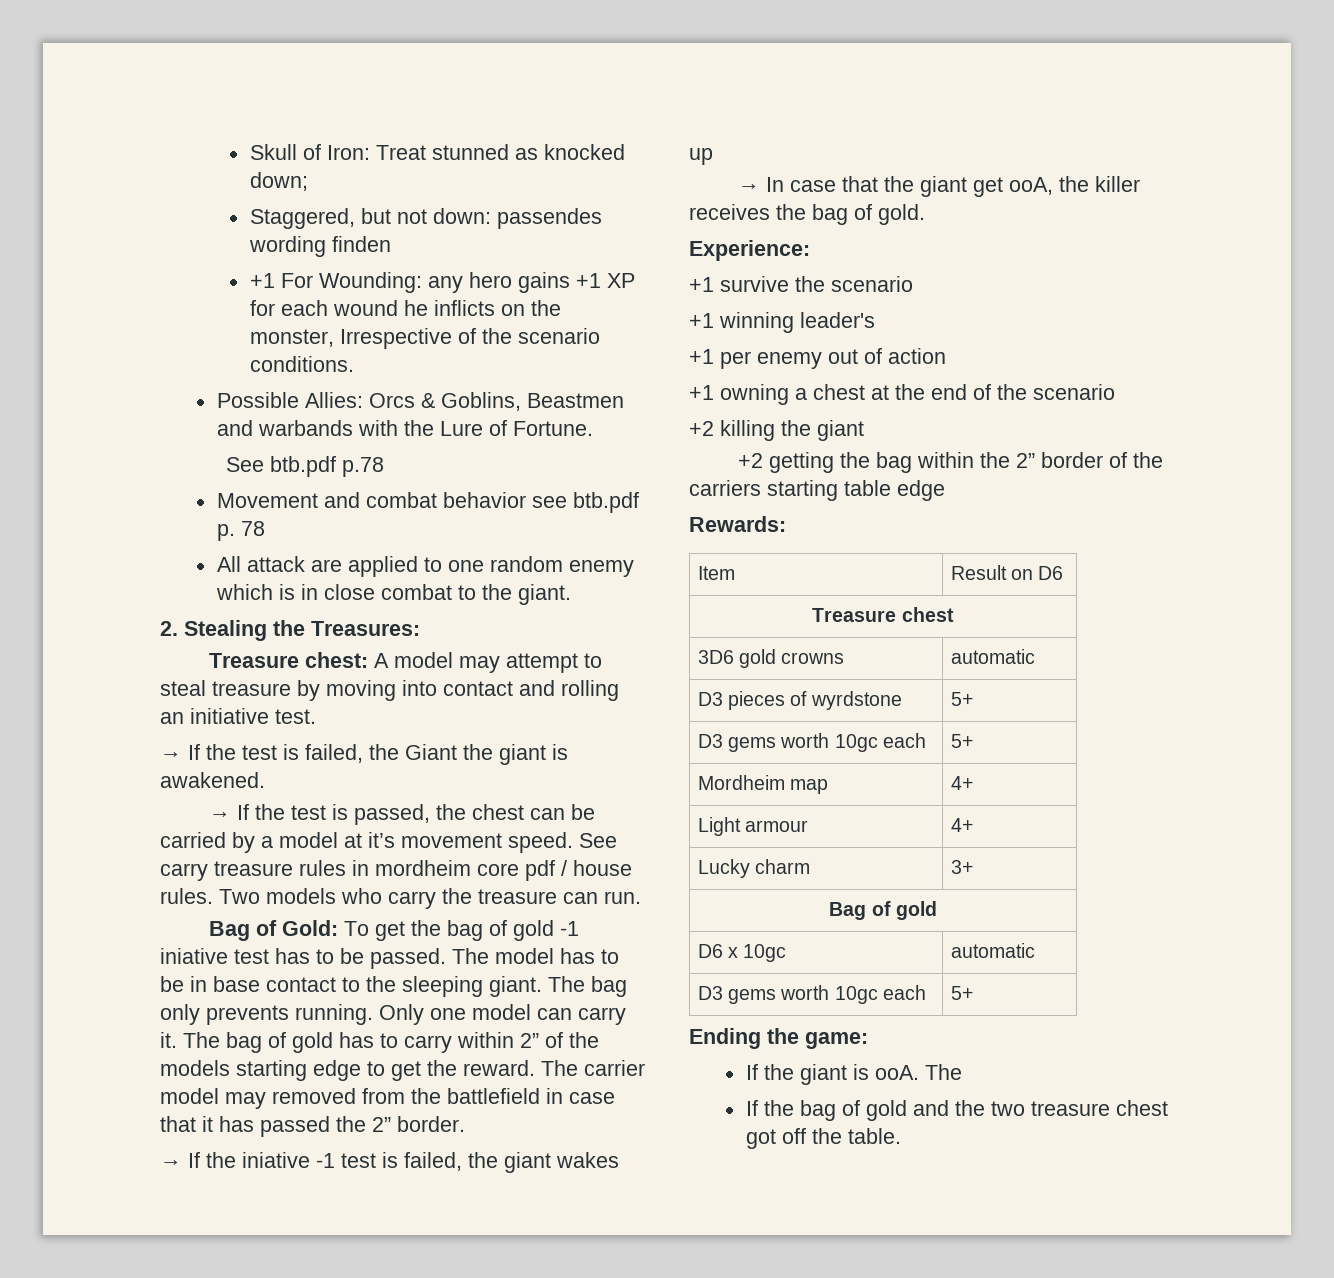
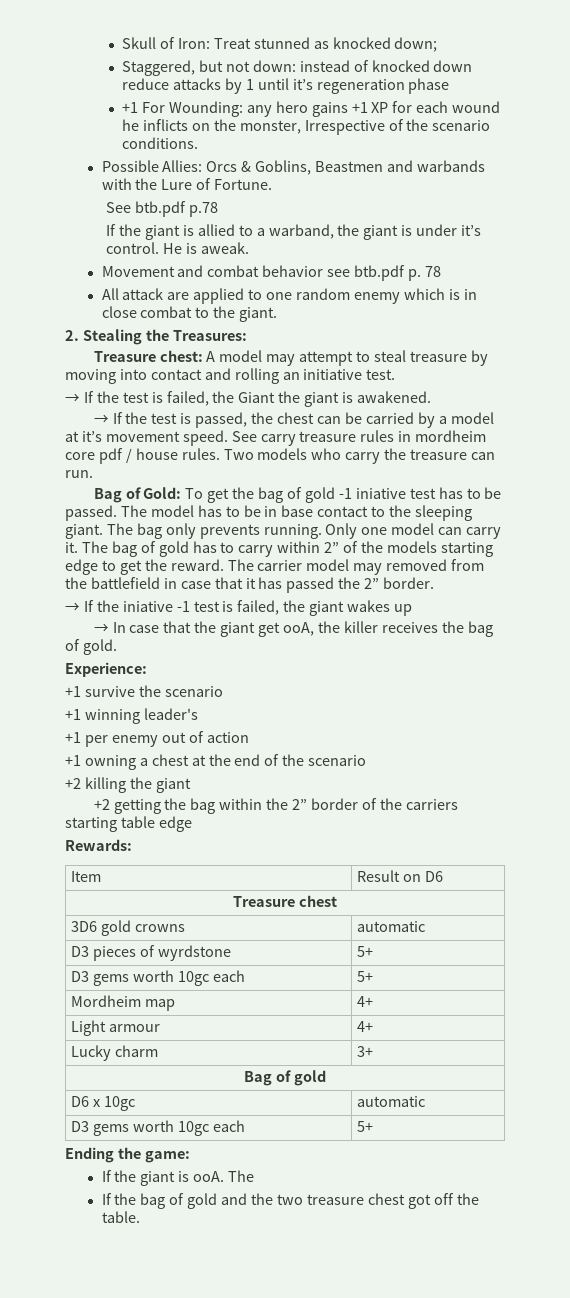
- Staggered, but not down: passendes wording finden
+ Staggered, but not down: instead of knocked down reduce attacks by 1 until it’s regeneration phase
+ If the giant is allied to a warband, the giant is under it’s control. He is aweak.

